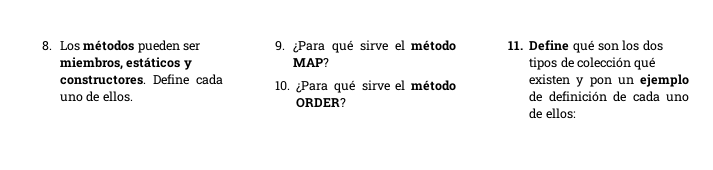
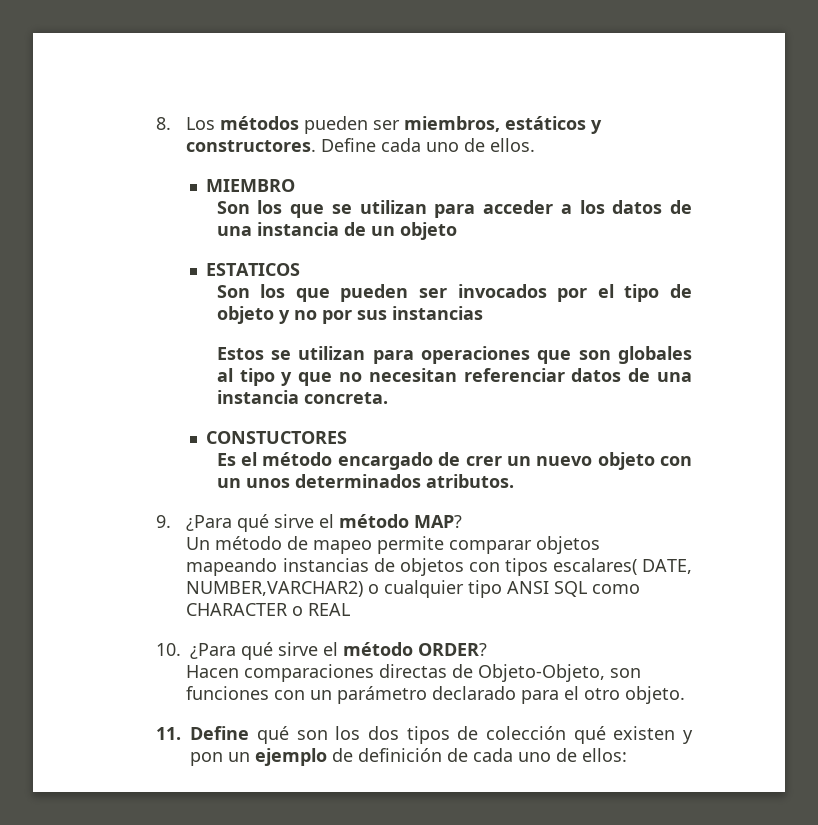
+ MIEMBRO
+ Son los que se utilizan para acceder a los datos de una instancia de un objeto
+ ESTATICOS
+ Son los que pueden ser invocados por el tipo de objeto y no por sus instancias
+ Estos se utilizan para operaciones que son globales al tipo y que no necesitan referenciar datos de una instancia concreta.
+ CONSTUCTORES
+ Es el método encargado de crer un nuevo objeto con un unos determinados atributos.
+ Un método de mapeo permite comparar objetos mapeando instancias de objetos con tipos escalares( DATE, NUMBER,VARCHAR2) o cualquier tipo ANSI SQL como CHARACTER o REAL
+ Hacen comparaciones directas de Objeto-Objeto, son funciones con un parámetro declarado para el otro objeto.

